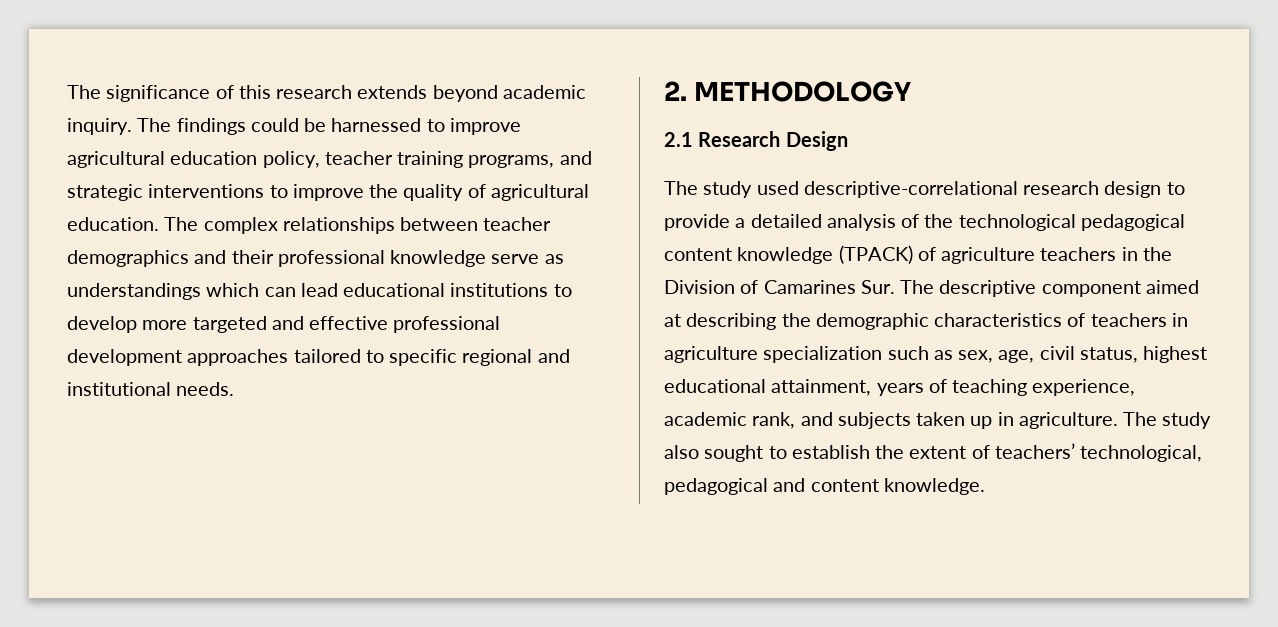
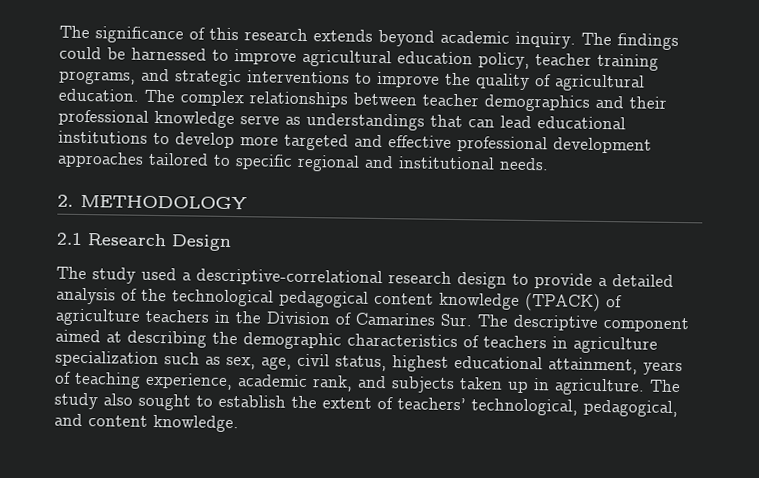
- The complex relationships between teacher demographics and their professional knowledge serve as understandings which can lead educational institutions to develop more targeted and effective professional development approaches tailored to specific regional and institutional needs.
+ The complex relationships between teacher demographics and their professional knowledge serve as understandings that can lead educational institutions to develop more targeted and effective professional development approaches tailored to specific regional and institutional needs.
- The study used descriptive-correlational research design to provide a detailed analysis of the technological pedagogical content knowledge (TPACK) of agriculture teachers in the Division of Camarines Sur. The descriptive component aimed at describing the demographic characteristics of teachers in agriculture specialization such as sex, age, civil status, highest educational attainment, years of teaching experience, academic rank, and subjects taken up in agriculture.
+ The study used a descriptive-correlational research design to provide a detailed analysis of the technological pedagogical content knowledge (TPACK) of agriculture teachers in the Division of Camarines Sur. The descriptive component aimed at describing the demographic characteristics of teachers in agriculture specialization such as sex, age, civil status, highest educational attainment, years of teaching experience, academic rank, and subjects taken up in agriculture.
- The study also sought to establish the extent of teachers’ technological, pedagogical and content knowledge.
+ The study also sought to establish the extent of teachers’ technological, pedagogical, and content knowledge.

